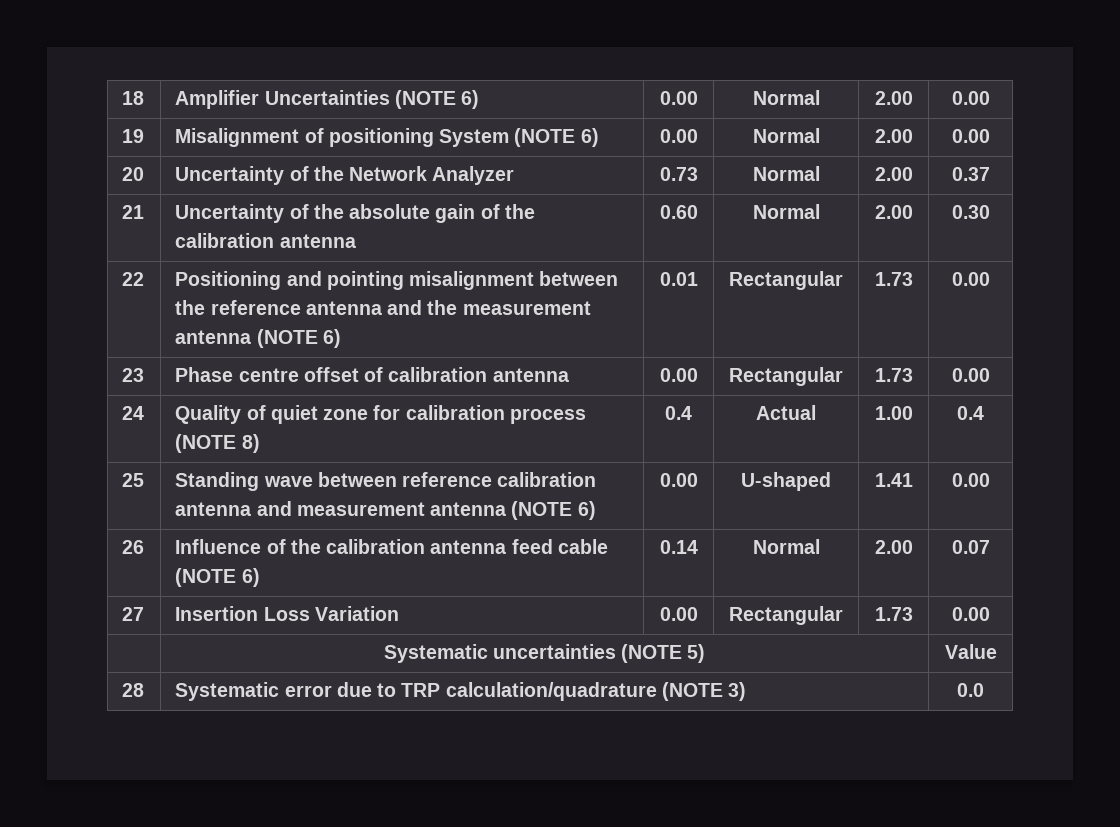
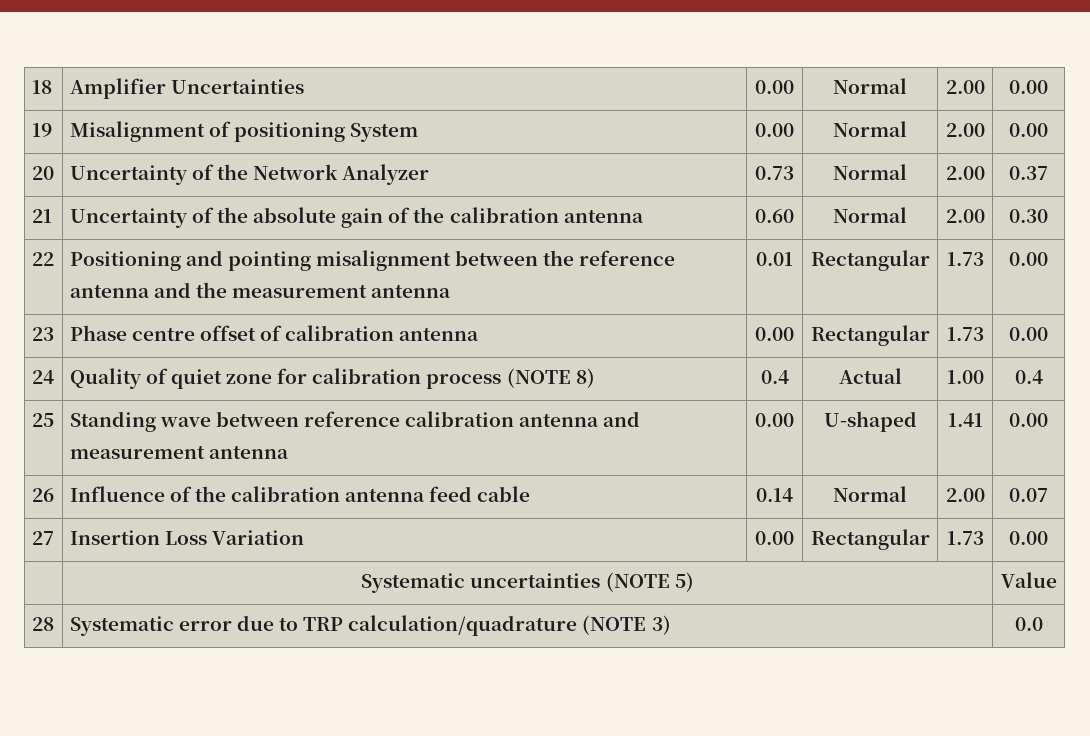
- 18 | Amplifier Uncertainties (NOTE 6) | 0.00 | Normal | 2.00 | 0.00
+ 18 | Amplifier Uncertainties | 0.00 | Normal | 2.00 | 0.00
- 19 | Misalignment of positioning System (NOTE 6) | 0.00 | Normal | 2.00 | 0.00
+ 19 | Misalignment of positioning System | 0.00 | Normal | 2.00 | 0.00
- 22 | Positioning and pointing misalignment between the reference antenna and the measurement antenna (NOTE 6) | 0.01 | Rectangular | 1.73 | 0.00
+ 22 | Positioning and pointing misalignment between the reference antenna and the measurement antenna | 0.01 | Rectangular | 1.73 | 0.00
- 25 | Standing wave between reference calibration antenna and measurement antenna (NOTE 6) | 0.00 | U-shaped | 1.41 | 0.00
+ 25 | Standing wave between reference calibration antenna and measurement antenna | 0.00 | U-shaped | 1.41 | 0.00
- 26 | Influence of the calibration antenna feed cable (NOTE 6) | 0.14 | Normal | 2.00 | 0.07
+ 26 | Influence of the calibration antenna feed cable | 0.14 | Normal | 2.00 | 0.07

